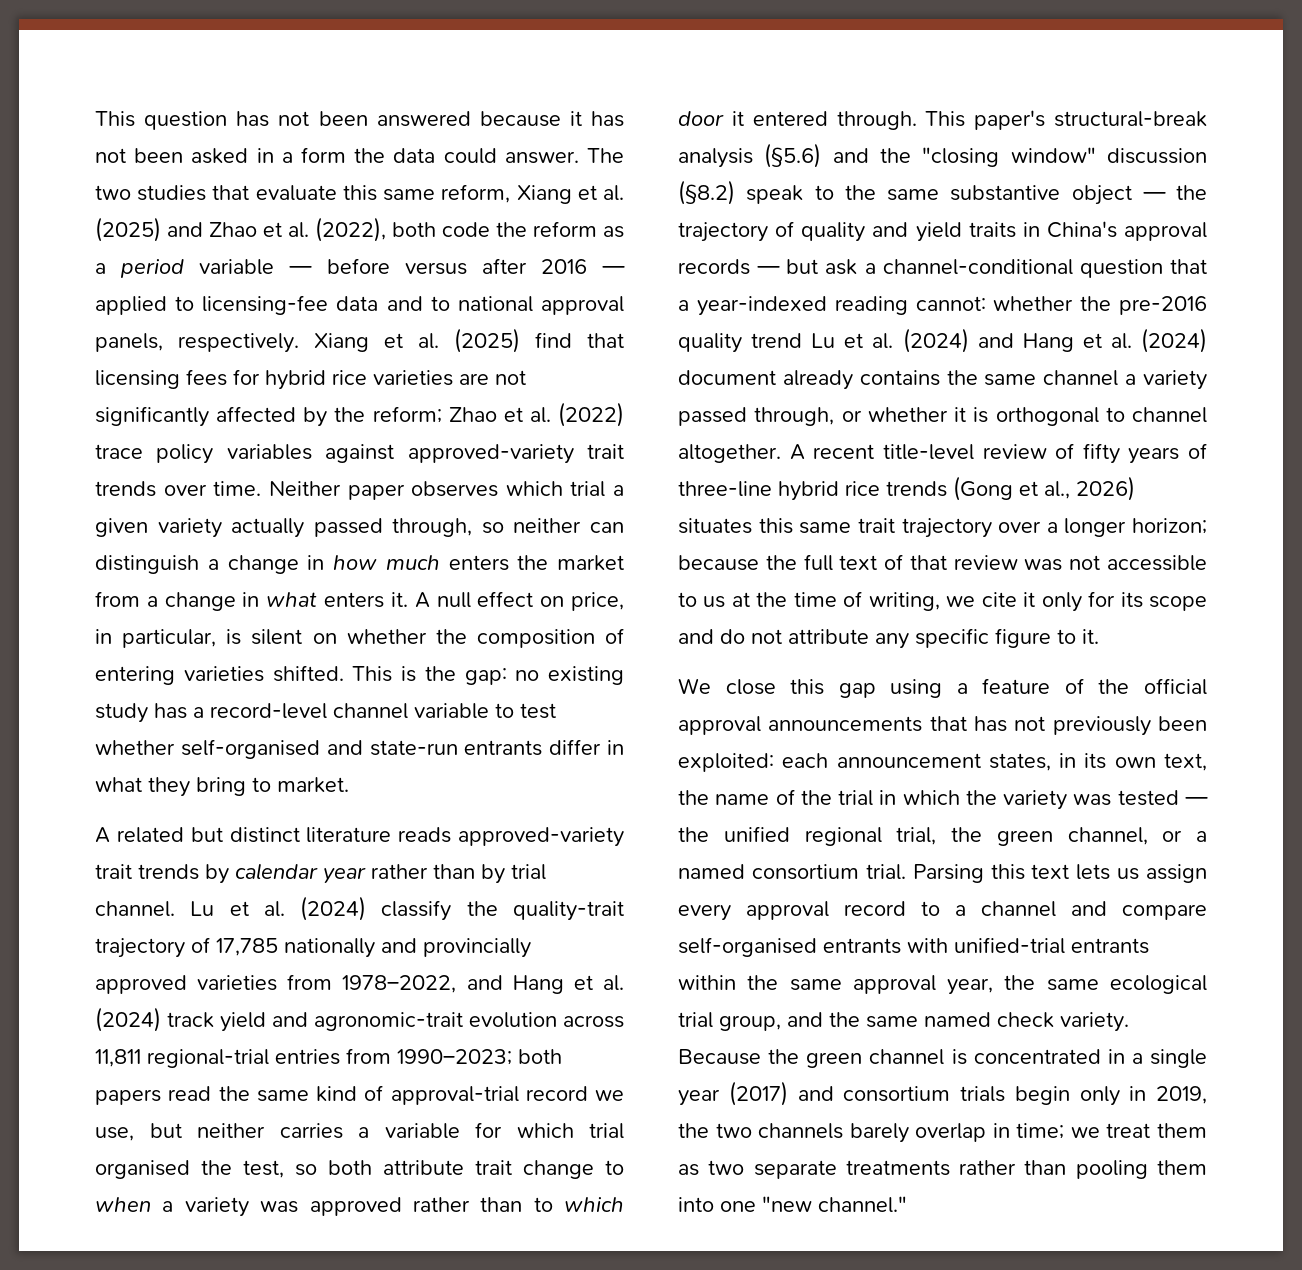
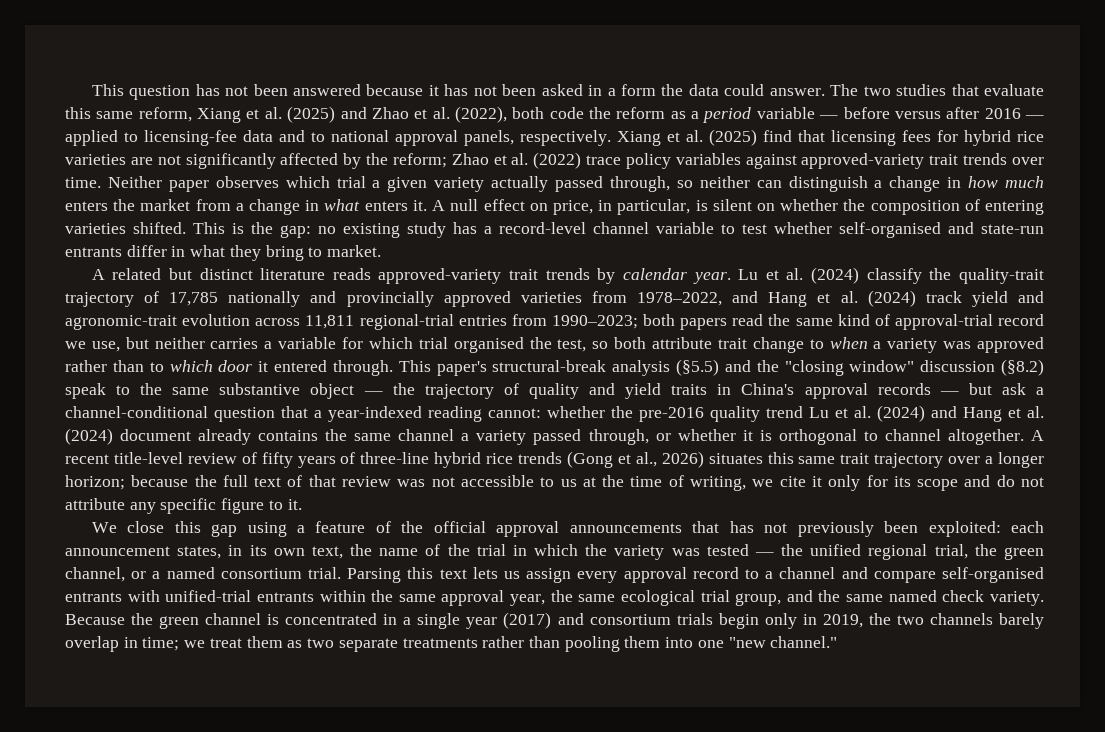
- A related but distinct literature reads approved-variety trait trends by calendar year rather than by trial channel.
+ A related but distinct literature reads approved-variety trait trends by calendar year.
- This paper's structural-break analysis (§5.6) and the "closing window" discussion (§8.2) speak to the same substantive object — the trajectory of quality and yield traits in China's approval records — but ask a channel-conditional question that a year-indexed reading cannot:
+ This paper's structural-break analysis (§5.5) and the "closing window" discussion (§8.2) speak to the same substantive object — the trajectory of quality and yield traits in China's approval records — but ask a channel-conditional question that a year-indexed reading cannot:

